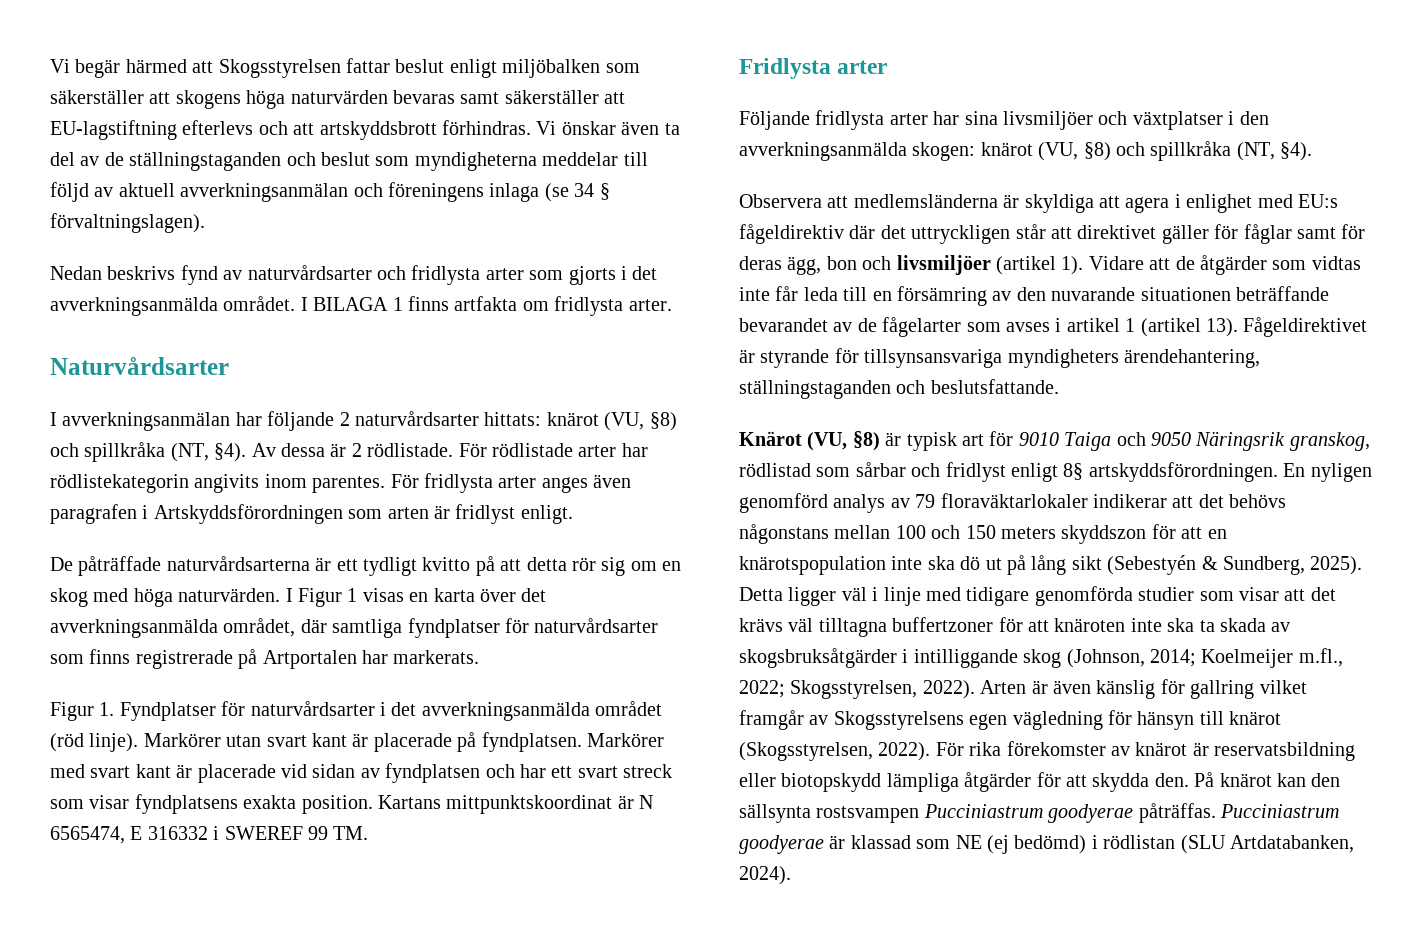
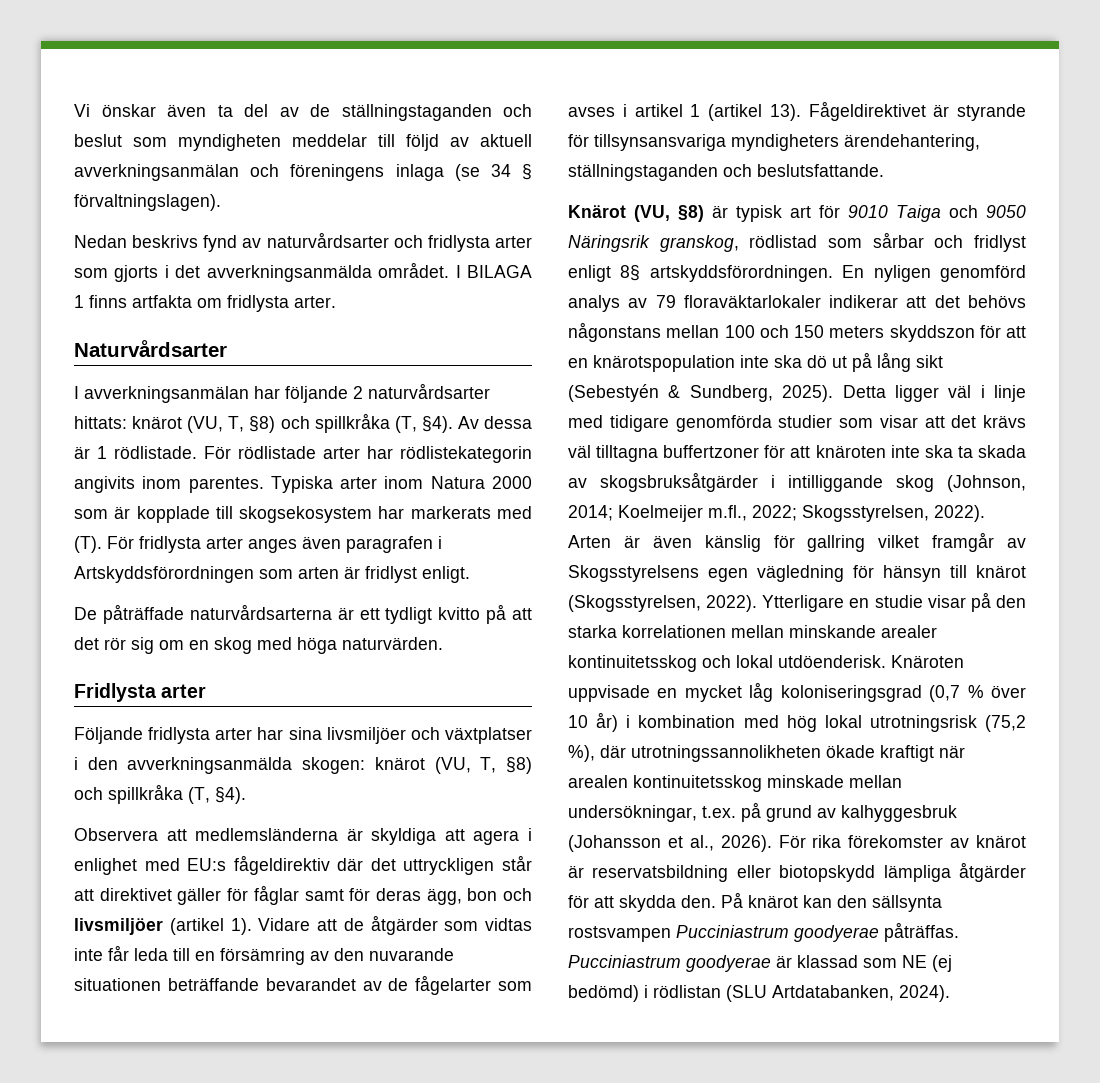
- Vi begär härmed att Skogsstyrelsen fattar beslut enligt miljöbalken som säkerställer att skogens höga naturvärden bevaras samt säkerställer att EU-lagstiftning efterlevs och att artskyddsbrott förhindras. Vi önskar även ta del av de ställningstaganden och beslut som myndigheterna meddelar till följd av aktuell avverkningsanmälan och föreningens inlaga (se 34 § förvaltningslagen).
+ Vi önskar även ta del av de ställningstaganden och beslut som myndigheten meddelar till följd av aktuell avverkningsanmälan och föreningens inlaga (se 34 § förvaltningslagen).
- I avverkningsanmälan har följande 2 naturvårdsarter hittats: knärot (VU, §8) och spillkråka (NT, §4).
+ I avverkningsanmälan har följande 2 naturvårdsarter hittats: knärot (VU, T, §8) och spillkråka (T, §4).
- Av dessa är 2 rödlistade.
+ Av dessa är 1 rödlistade.
- För fridlysta arter anges även paragrafen i Artskyddsförordningen som arten är fridlyst enligt.
+ Typiska arter inom Natura 2000 som är kopplade till skogsekosystem har markerats med (T). För fridlysta arter anges även paragrafen i Artskyddsförordningen som arten är fridlyst enligt.
- De påträffade naturvårdsarterna är ett tydligt kvitto på att detta rör sig om en skog med höga naturvärden. I Figur 1 visas en karta över det avverkningsanmälda området, där samtliga fyndplatser för naturvårdsarter som finns registrerade på Artportalen har markerats.
- Figur 1. Fyndplatser för naturvårdsarter i det avverkningsanmälda området (röd linje). Markörer utan svart kant är placerade på fyndplatsen. Markörer med svart kant är placerade vid sidan av fyndplatsen och har ett svart streck som visar fyndplatsens exakta position. Kartans mittpunktskoordinat är N 6565474, E 316332 i SWEREF 99 TM.
+ De påträffade naturvårdsarterna är ett tydligt kvitto på att det rör sig om en skog med höga naturvärden.
- Följande fridlysta arter har sina livsmiljöer och växtplatser i den avverkningsanmälda skogen: knärot (VU, §8) och spillkråka (NT, §4).
+ Följande fridlysta arter har sina livsmiljöer och växtplatser i den avverkningsanmälda skogen: knärot (VU, T, §8) och spillkråka (T, §4).
+ Ytterligare en studie visar på den starka korrelationen mellan minskande arealer kontinuitetsskog och lokal utdöenderisk. Knäroten uppvisade en mycket låg koloniseringsgrad (0,7 % över 10 år) i kombination med hög lokal utrotningsrisk (75,2 %), där utrotningssannolikheten ökade kraftigt när arealen kontinuitetsskog minskade mellan undersökningar, t.ex. på grund av kalhyggesbruk (Johansson et al., 2026).

